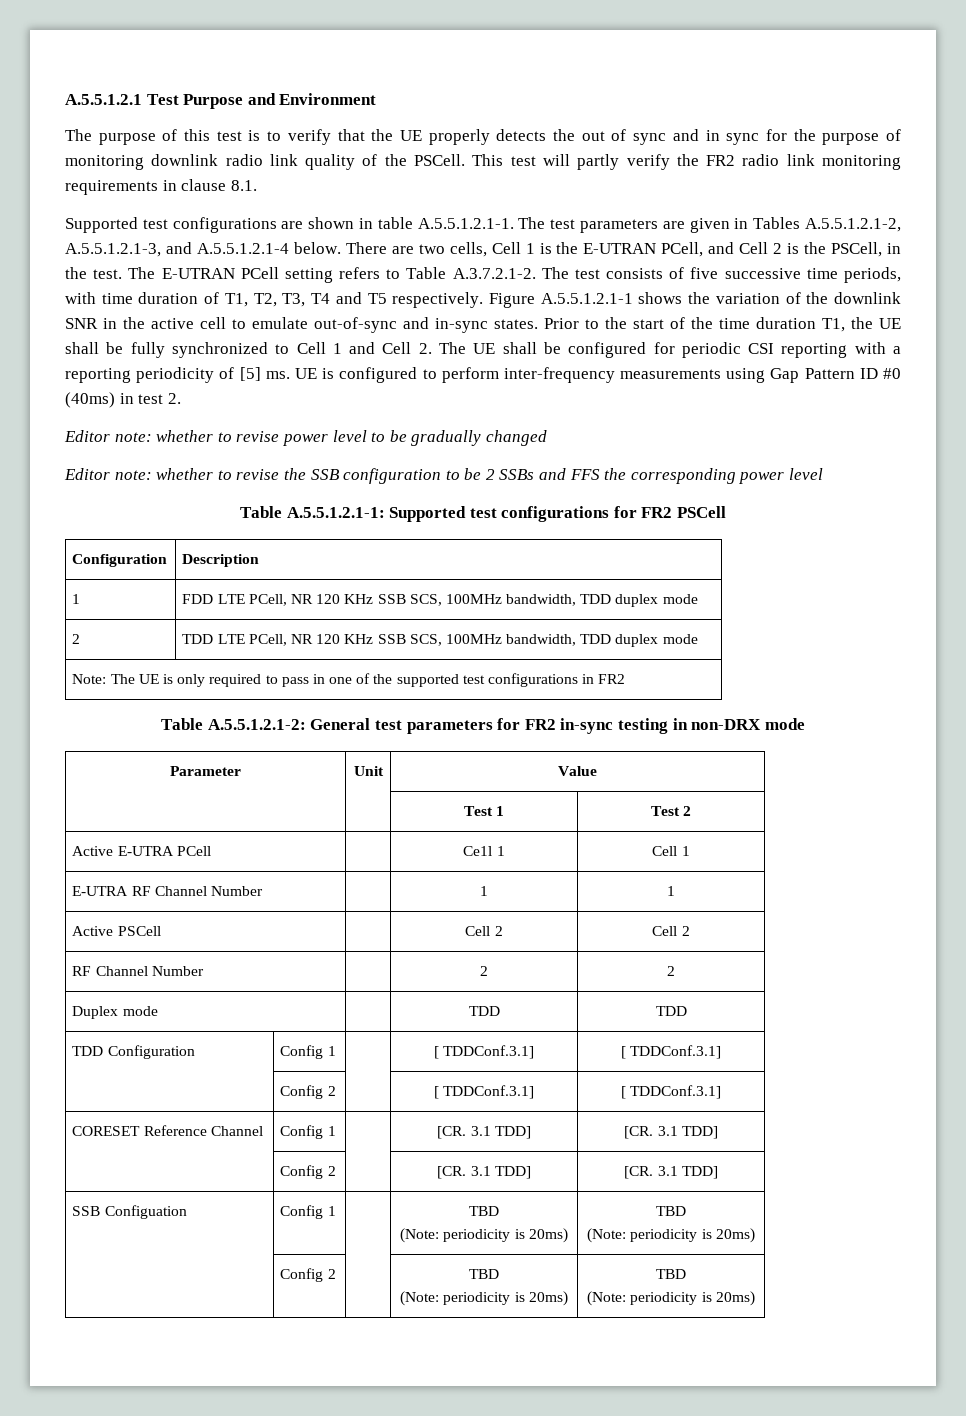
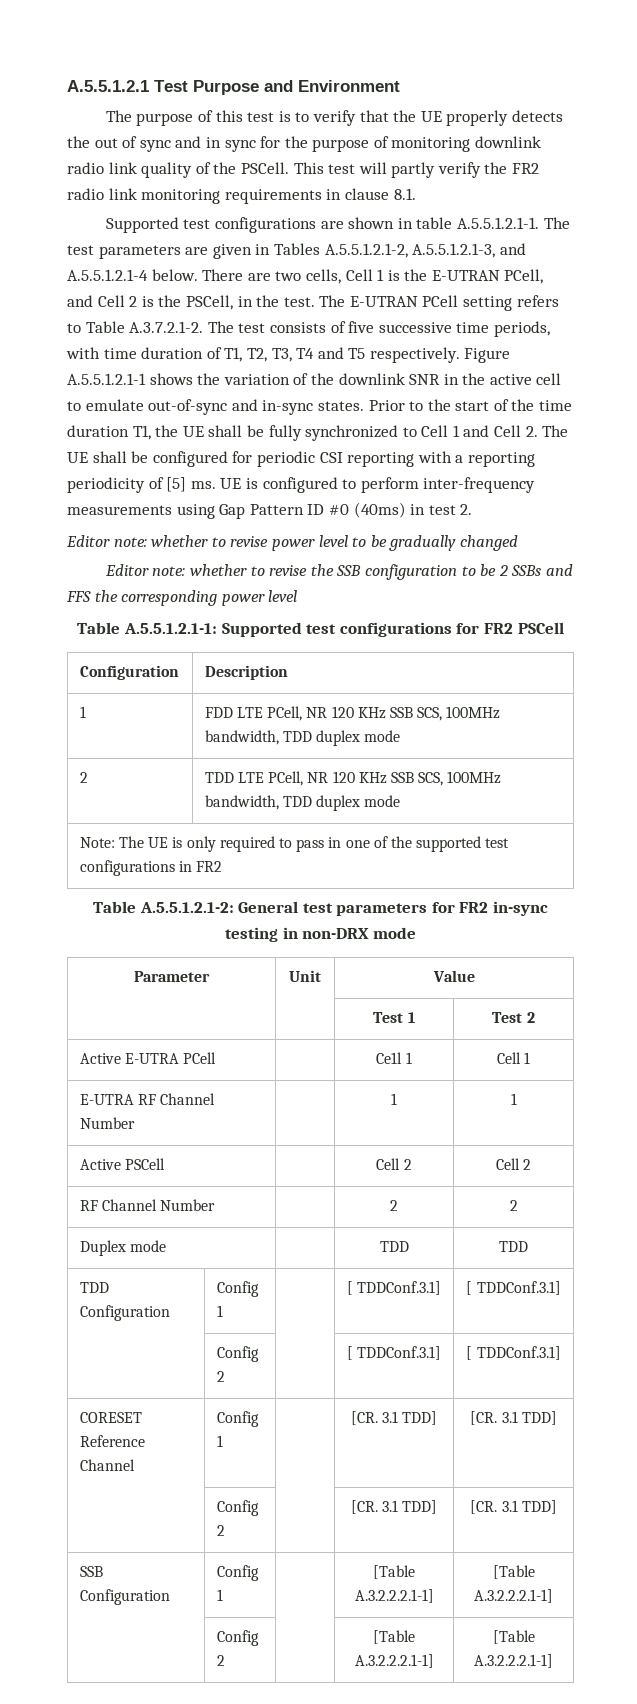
- SSB Configuation | Config 1 | | TBD
- (Note: periodicity is 20ms) | TBD
- (Note: periodicity is 20ms)
- | Config 2 | | TBD
- (Note: periodicity is 20ms) | TBD
- (Note: periodicity is 20ms)
+ SSB Configuration | Config 1 | | [Table A.3.2.2.2.1-1] | [Table A.3.2.2.2.1-1]
+ | Config 2 | | [Table A.3.2.2.2.1-1] | [Table A.3.2.2.2.1-1]

